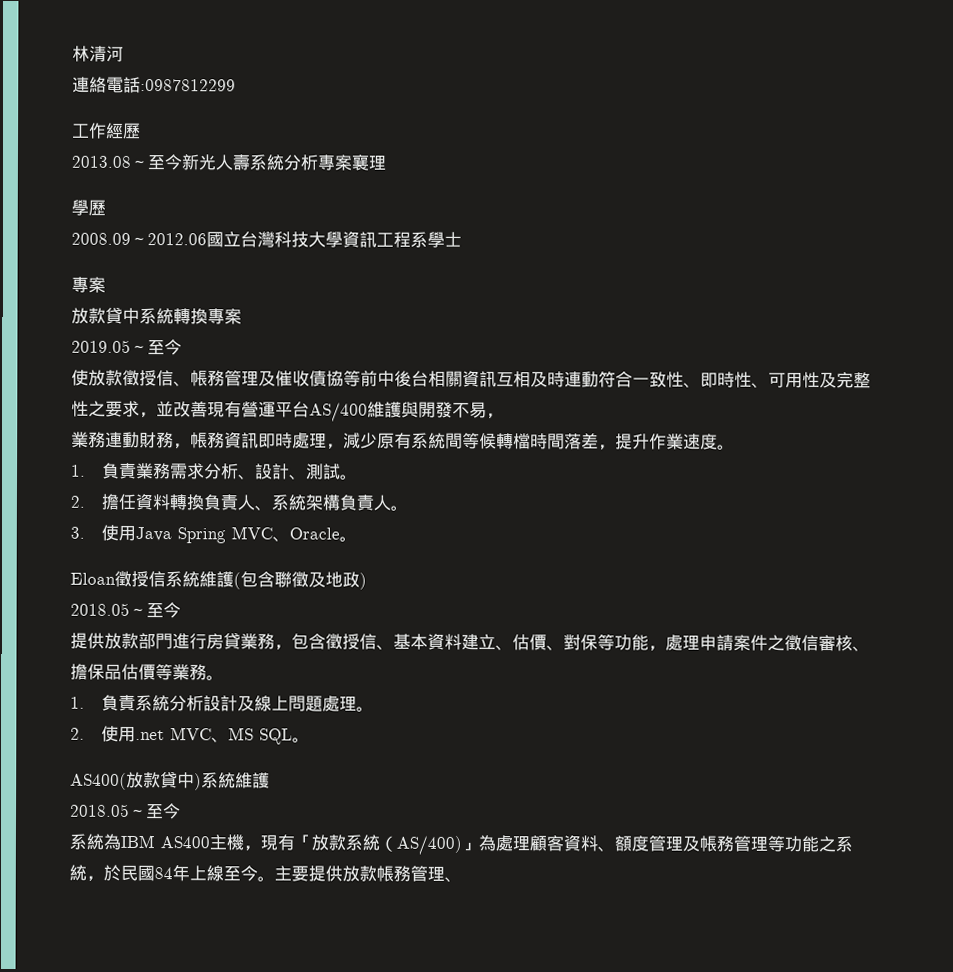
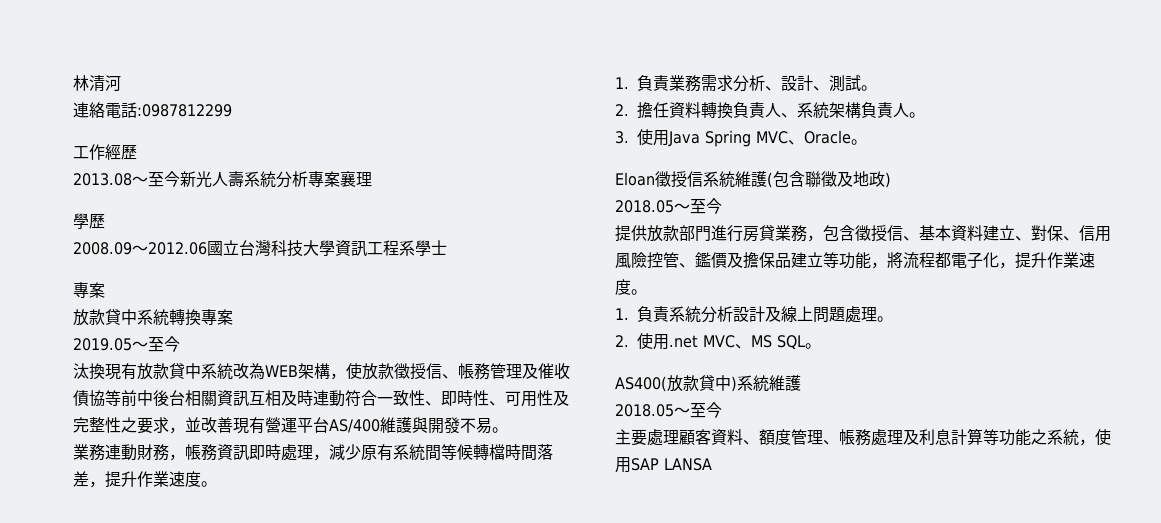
- 使放款徵授信、帳務管理及催收債協等前中後台相關資訊互相及時連動符合一致性、即時性、可用性及完整性之要求，並改善現有營運平台AS/400維護與開發不易，
+ 汰換現有放款貸中系統改為WEB架構，使放款徵授信、帳務管理及催收債協等前中後台相關資訊互相及時連動符合一致性、即時性、可用性及完整性之要求，並改善現有營運平台AS/400維護與開發不易。
- 提供放款部門進行房貸業務，包含徵授信、基本資料建立、估價、對保等功能，處理申請案件之徵信審核、擔保品估價等業務。
+ 提供放款部門進行房貸業務，包含徵授信、基本資料建立、對保、信用風險控管、鑑價及擔保品建立等功能，將流程都電子化，提升作業速度。
- 系統為IBM AS400主機，現有「放款系統（AS/400)」為處理顧客資料、額度管理及帳務管理等功能之系統，於民國84年上線至今。主要提供放款帳務管理、
+ 主要處理顧客資料、額度管理、帳務處理及利息計算等功能之系統，使用SAP LANSA

